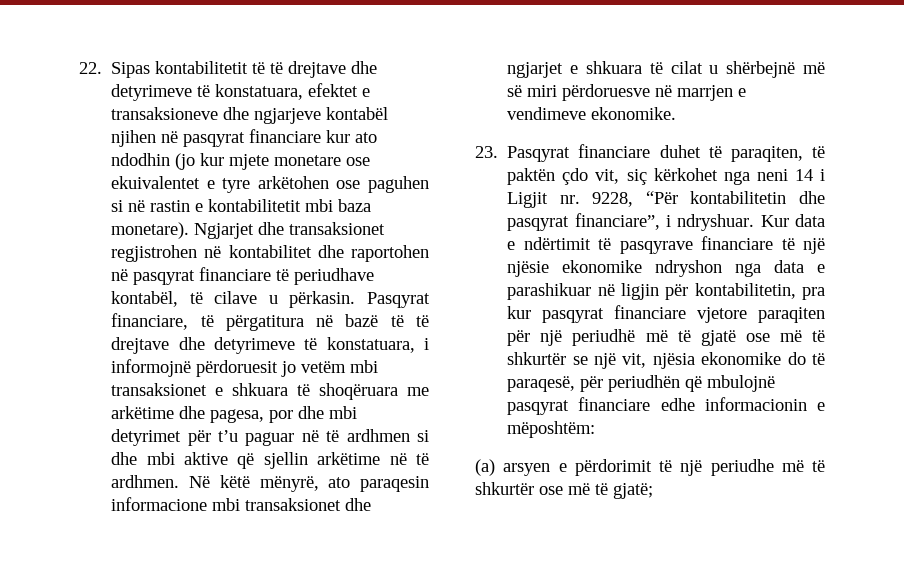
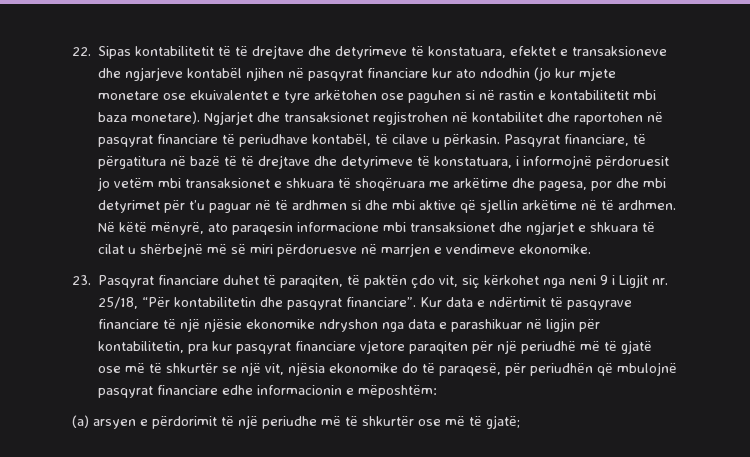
- 23. Pasqyrat financiare duhet të paraqiten, të paktën çdo vit, siç kërkohet nga neni 14 i Ligjit nr. 9228, “Për kontabilitetin dhe pasqyrat financiare”, i ndryshuar.
+ 23. Pasqyrat financiare duhet të paraqiten, të paktën çdo vit, siç kërkohet nga neni 9 i Ligjit nr. 25/18, “Për kontabilitetin dhe pasqyrat financiare”.

